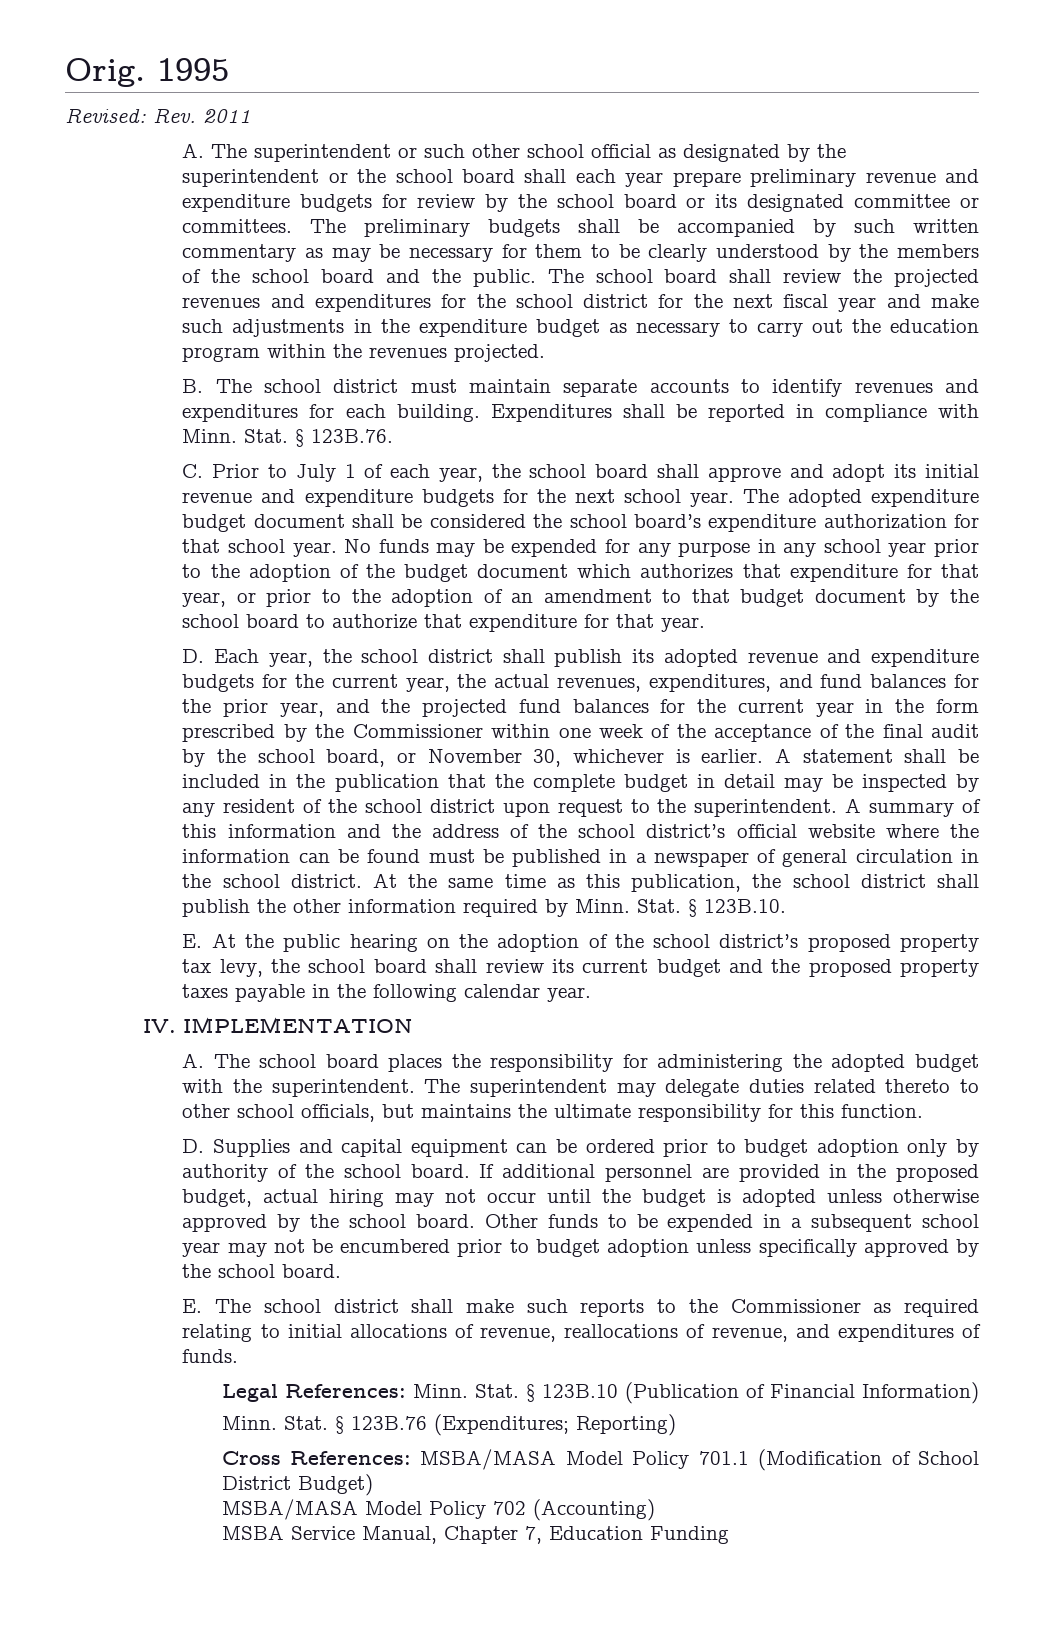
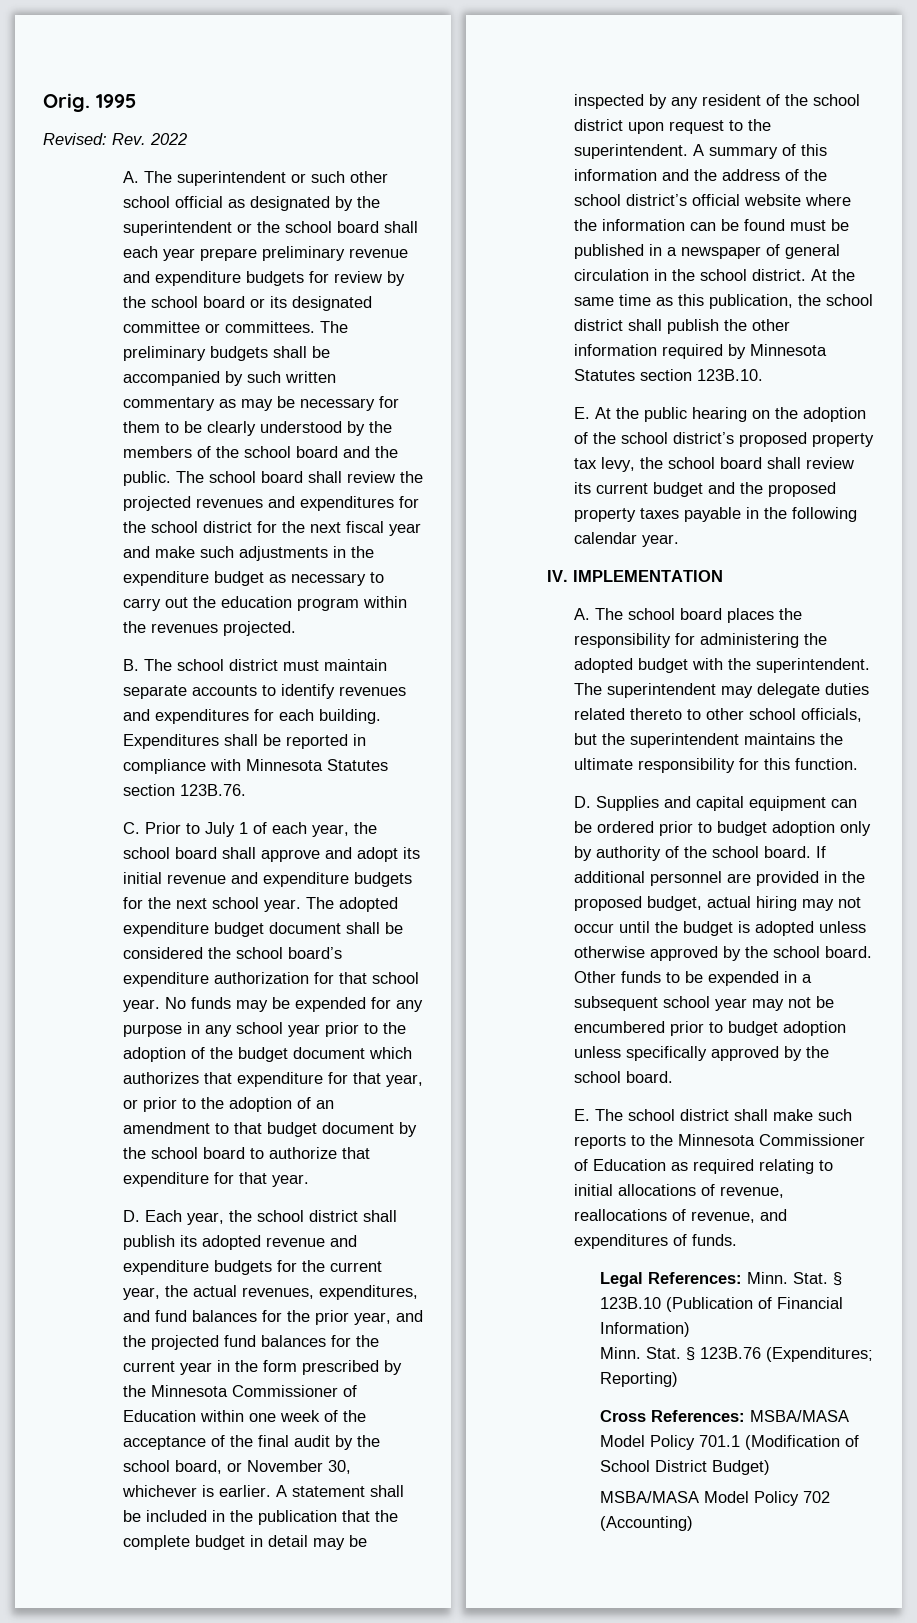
- Revised: Rev. 2011
+ Revised: Rev. 2022
- Expenditures shall be reported in compliance with Minn. Stat. § 123B.76.
+ Expenditures shall be reported in compliance with Minnesota Statutes section 123B.76.
- D. Each year, the school district shall publish its adopted revenue and expenditure budgets for the current year, the actual revenues, expenditures, and fund balances for the prior year, and the projected fund balances for the current year in the form prescribed by the Commissioner within one week of the acceptance of the final audit by the school board, or November 30, whichever is earlier.
+ D. Each year, the school district shall publish its adopted revenue and expenditure budgets for the current year, the actual revenues, expenditures, and fund balances for the prior year, and the projected fund balances for the current year in the form prescribed by the Minnesota Commissioner of Education within one week of the acceptance of the final audit by the school board, or November 30, whichever is earlier.
- At the same time as this publication, the school district shall publish the other information required by Minn. Stat. § 123B.10.
+ At the same time as this publication, the school district shall publish the other information required by Minnesota Statutes section 123B.10.
- The superintendent may delegate duties related thereto to other school officials, but maintains the ultimate responsibility for this function.
+ The superintendent may delegate duties related thereto to other school officials, but the superintendent maintains the ultimate responsibility for this function.
- E. The school district shall make such reports to the Commissioner as required relating to initial allocations of revenue, reallocations of revenue, and expenditures of funds.
+ E. The school district shall make such reports to the Minnesota Commissioner of Education as required relating to initial allocations of revenue, reallocations of revenue, and expenditures of funds.
- MSBA Service Manual, Chapter 7, Education Funding

